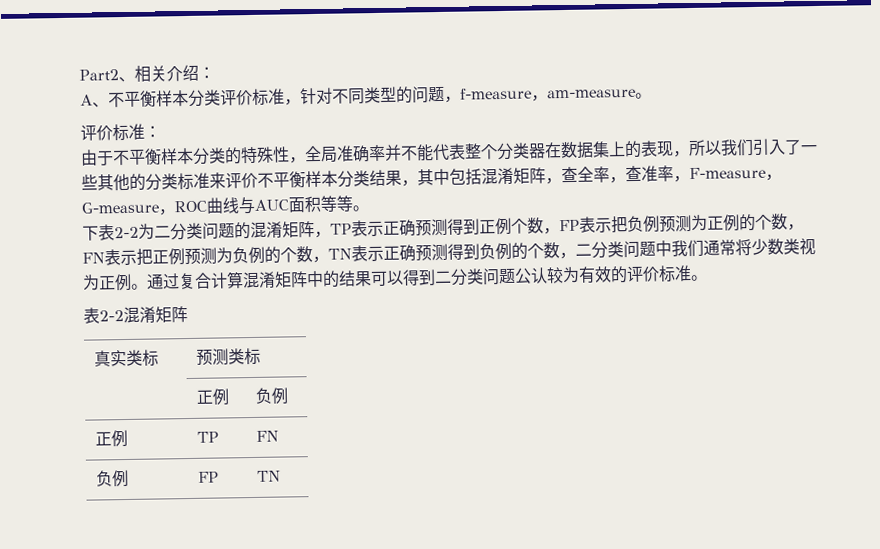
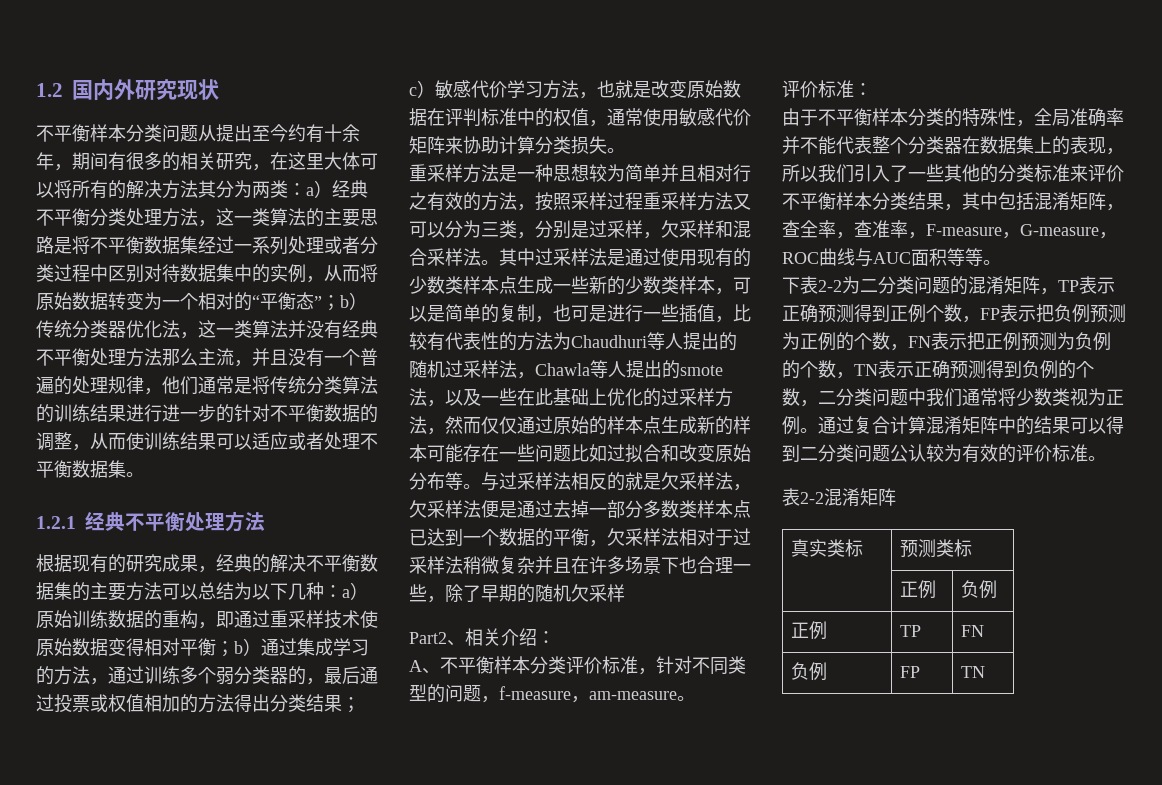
+ 1.2国内外研究现状
+ 不平衡样本分类问题从提出至今约有十余年，期间有很多的相关研究，在这里大体可以将所有的解决方法其分为两类：a）经典不平衡分类处理方法，这一类算法的主要思路是将不平衡数据集经过一系列处理或者分类过程中区别对待数据集中的实例，从而将原始数据转变为一个相对的“平衡态”；b）传统分类器优化法，这一类算法并没有经典不平衡处理方法那么主流，并且没有一个普遍的处理规律，他们通常是将传统分类算法的训练结果进行进一步的针对不平衡数据的调整，从而使训练结果可以适应或者处理不平衡数据集。
+ 1.2.1经典不平衡处理方法
+ 根据现有的研究成果，经典的解决不平衡数据集的主要方法可以总结为以下几种：a）原始训练数据的重构，即通过重采样技术使原始数据变得相对平衡；b）通过集成学习的方法，通过训练多个弱分类器的，最后通过投票或权值相加的方法得出分类结果；c）敏感代价学习方法，也就是改变原始数据在评判标准中的权值，通常使用敏感代价矩阵来协助计算分类损失。
+ 重采样方法是一种思想较为简单并且相对行之有效的方法，按照采样过程重采样方法又可以分为三类，分别是过采样，欠采样和混合采样法。其中过采样法是通过使用现有的少数类样本点生成一些新的少数类样本，可以是简单的复制，也可是进行一些插值，比较有代表性的方法为Chaudhuri等人提出的随机过采样法，Chawla等人提出的smote法，以及一些在此基础上优化的过采样方法，然而仅仅通过原始的样本点生成新的样本可能存在一些问题比如过拟合和改变原始分布等。与过采样法相反的就是欠采样法，欠采样法便是通过去掉一部分多数类样本点已达到一个数据的平衡，欠采样法相对于过采样法稍微复杂并且在许多场景下也合理一些，除了早期的随机欠采样

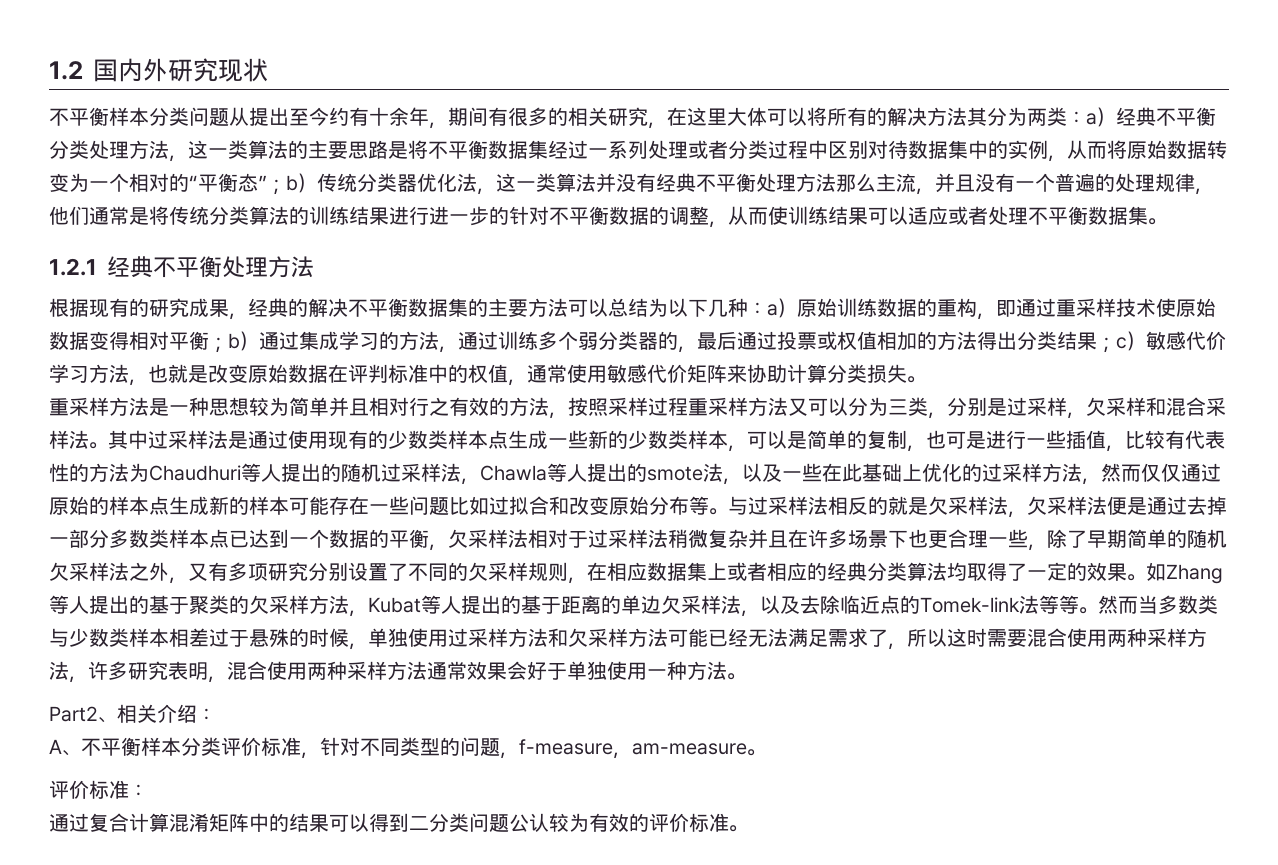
- 与过采样法相反的就是欠采样法，欠采样法便是通过去掉一部分多数类样本点已达到一个数据的平衡，欠采样法相对于过采样法稍微复杂并且在许多场景下也合理一些，除了早期的随机欠采样
+ 与过采样法相反的就是欠采样法，欠采样法便是通过去掉一部分多数类样本点已达到一个数据的平衡，欠采样法相对于过采样法稍微复杂并且在许多场景下也更合理一些，除了早期简单的随机欠采样法之外，又有多项研究分别设置了不同的欠采样规则，在相应数据集上或者相应的经典分类算法均取得了一定的效果。如Zhang等人提出的基于聚类的欠采样方法，Kubat等人提出的基于距离的单边欠采样法，以及去除临近点的Tomek-link法等等。然而当多数类与少数类样本相差过于悬殊的时候，单独使用过采样方法和欠采样方法可能已经无法满足需求了，所以这时需要混合使用两种采样方法，许多研究表明，混合使用两种采样方法通常效果会好于单独使用一种方法。
- 由于不平衡样本分类的特殊性，全局准确率并不能代表整个分类器在数据集上的表现，所以我们引入了一些其他的分类标准来评价不平衡样本分类结果，其中包括混淆矩阵，查全率，查准率，F-measure，G-measure，ROC曲线与AUC面积等等。
- 下表2-2为二分类问题的混淆矩阵，TP表示正确预测得到正例个数，FP表示把负例预测为正例的个数，FN表示把正例预测为负例的个数，TN表示正确预测得到负例的个数，二分类问题中我们通常将少数类视为正例。
- 表2-2混淆矩阵
- 真实类标 | 预测类标
- | 正例 | 负例
- 正例 | TP | FN
- 负例 | FP | TN

